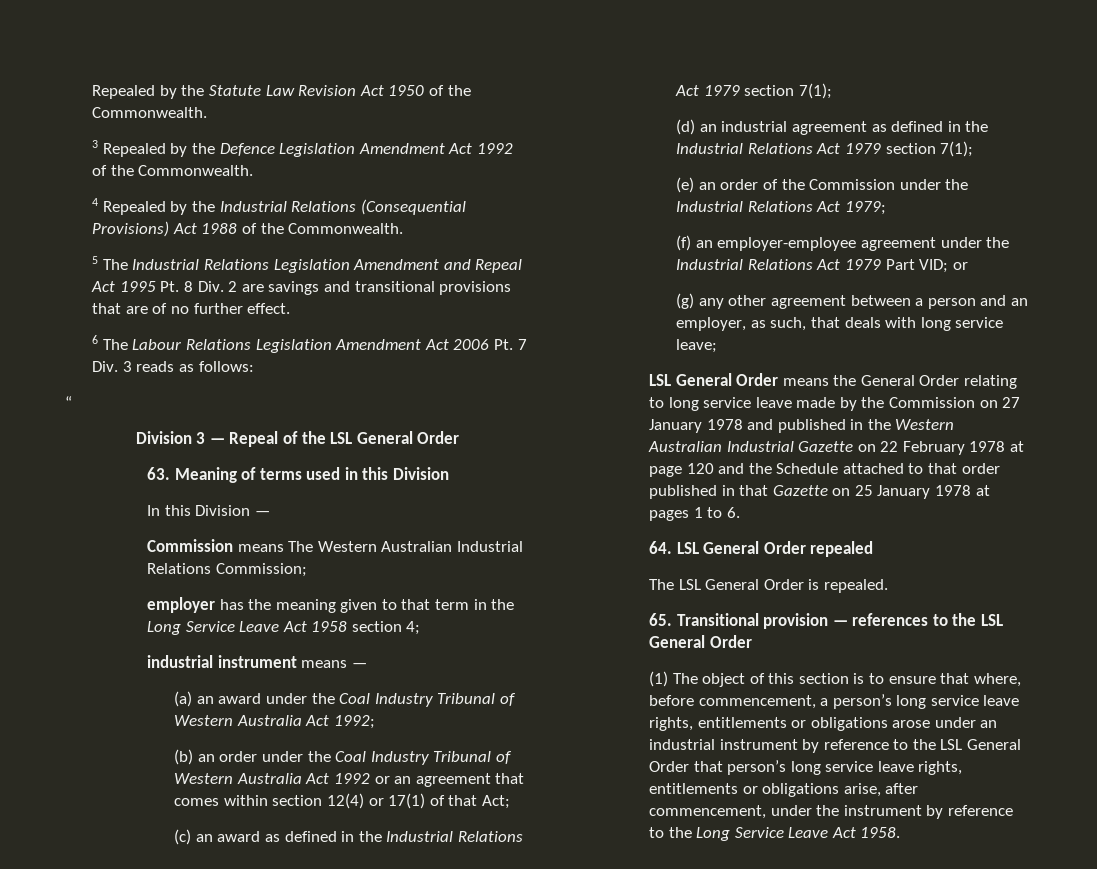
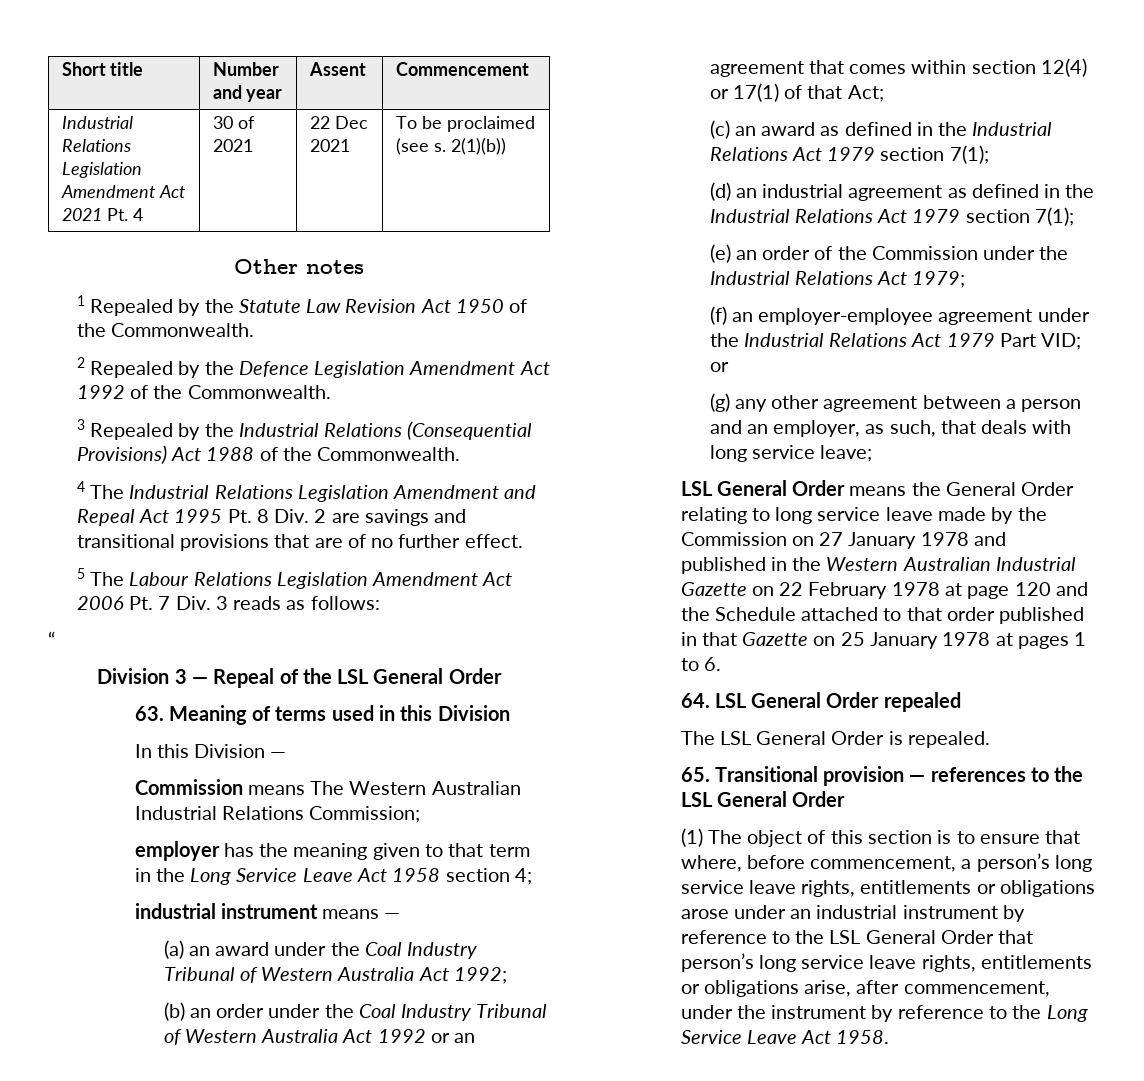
- Repealed by the Statute Law Revision Act 1950 of the Commonwealth.
+ Short title | Number and year | Assent | Commencement
+ Industrial Relations Legislation Amendment Act 2021 Pt. 4 | 30 of 2021 | 22 Dec 2021 | To be proclaimed (see s. 2(1)(b))
+ Other notes
+ 1 Repealed by the Statute Law Revision Act 1950 of the Commonwealth.
- 3 Repealed by the Defence Legislation Amendment Act 1992 of the Commonwealth.
+ 2 Repealed by the Defence Legislation Amendment Act 1992 of the Commonwealth.
- 4 Repealed by the Industrial Relations (Consequential Provisions) Act 1988 of the Commonwealth.
+ 3 Repealed by the Industrial Relations (Consequential Provisions) Act 1988 of the Commonwealth.
- 5 The Industrial Relations Legislation Amendment and Repeal Act 1995 Pt. 8 Div. 2 are savings and transitional provisions that are of no further effect.
+ 4 The Industrial Relations Legislation Amendment and Repeal Act 1995 Pt. 8 Div. 2 are savings and transitional provisions that are of no further effect.
- 6 The Labour Relations Legislation Amendment Act 2006 Pt. 7 Div. 3 reads as follows:
+ 5 The Labour Relations Legislation Amendment Act 2006 Pt. 7 Div. 3 reads as follows:

